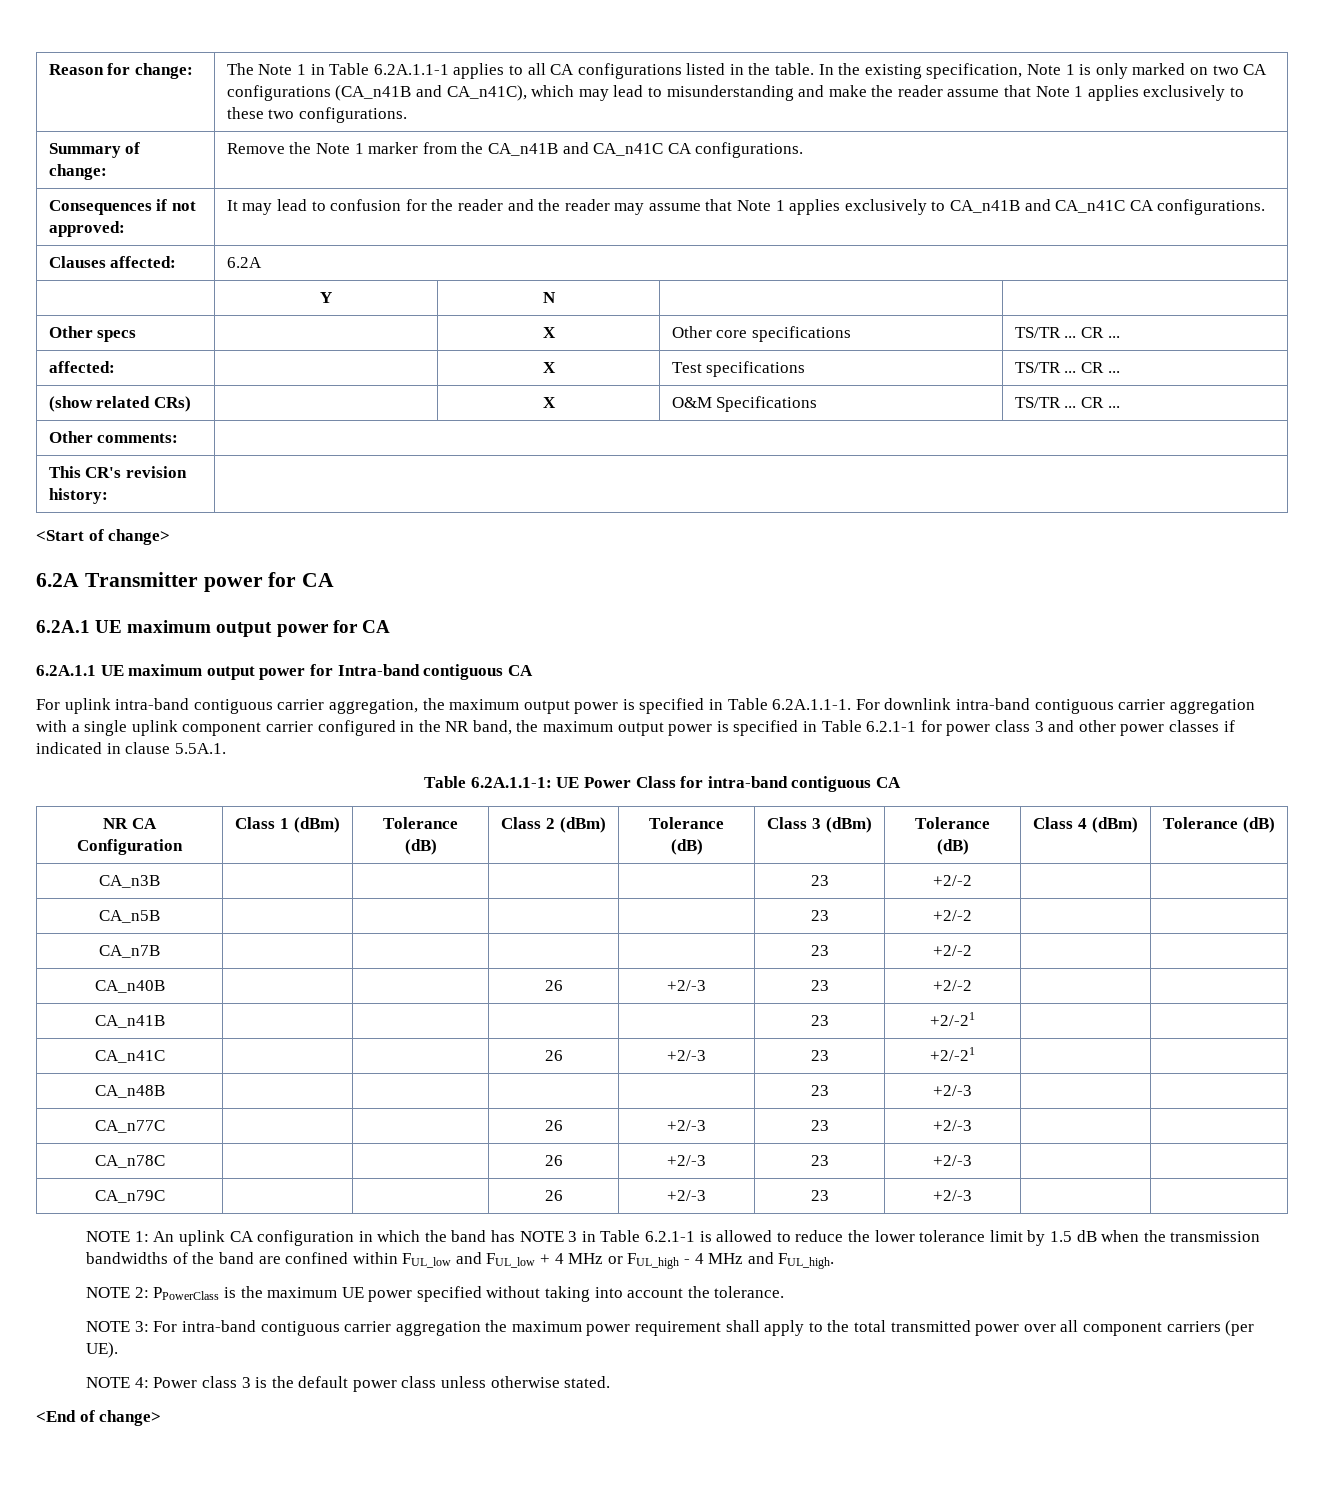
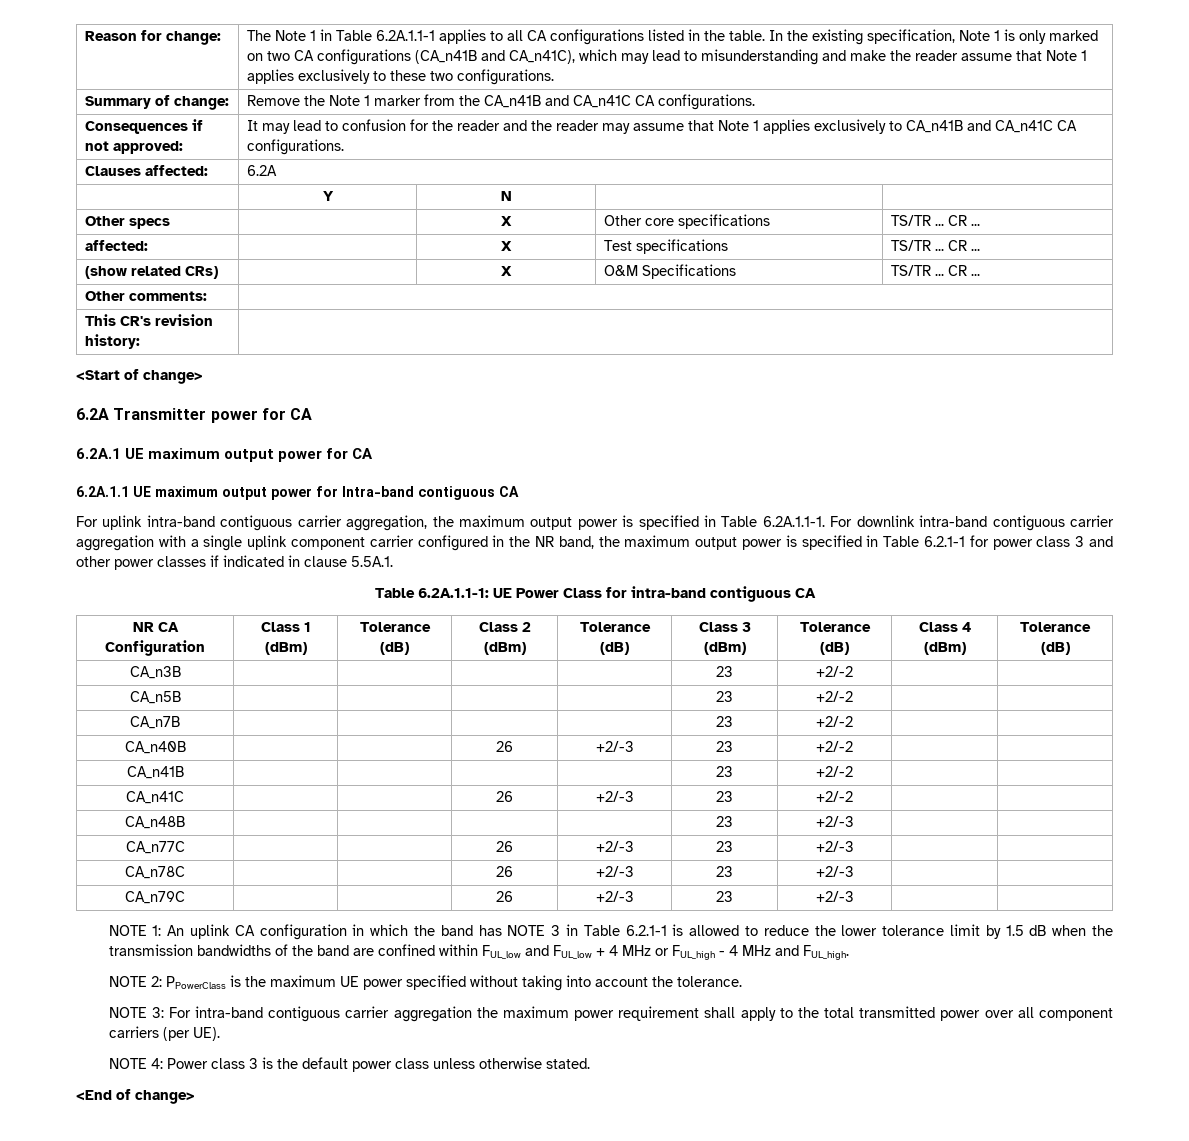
- CA_n41B | | | | | 23 | +2/-21 | |
+ CA_n41B | | | | | 23 | +2/-2 | |
- CA_n41C | | | 26 | +2/-3 | 23 | +2/-21 | |
+ CA_n41C | | | 26 | +2/-3 | 23 | +2/-2 | |

